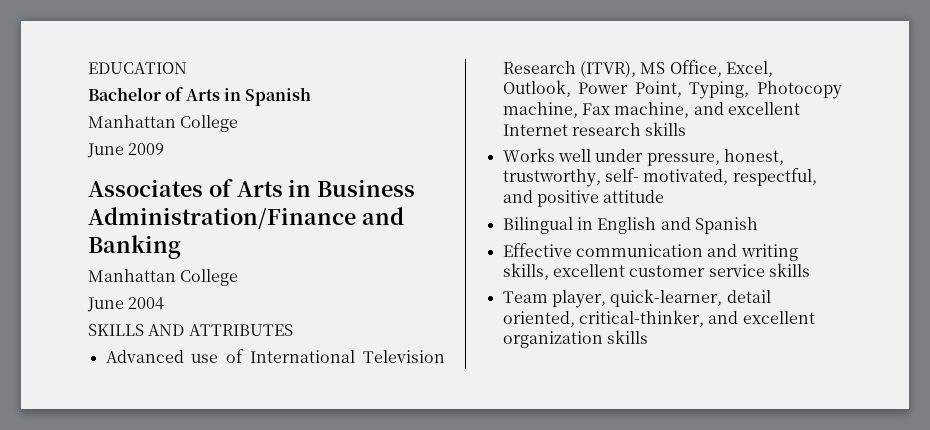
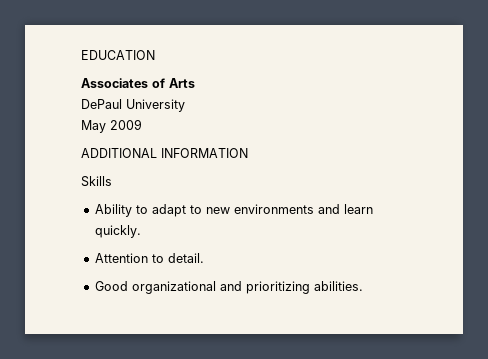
- Bachelor of Arts in Spanish
- Manhattan College
- June 2009
- Associates of Arts in Business Administration/Finance and Banking
- Manhattan College
- June 2004
- SKILLS AND ATTRIBUTES
- Advanced use of International Television Research (ITVR), MS Office, Excel, Outlook, Power Point, Typing, Photocopy machine, Fax machine, and excellent Internet research skills
- Works well under pressure, honest, trustworthy, self- motivated, respectful, and positive attitude
- Bilingual in English and Spanish
- Effective communication and writing skills, excellent customer service skills
- Team player, quick-learner, detail oriented, critical-thinker, and excellent organization skills
+ Associates of Arts
+ DePaul University
+ May 2009
+ ADDITIONAL INFORMATION
+ Skills
+ Ability to adapt to new environments and learn quickly.
+ Attention to detail.
+ Good organizational and prioritizing abilities.

